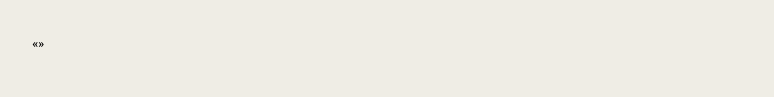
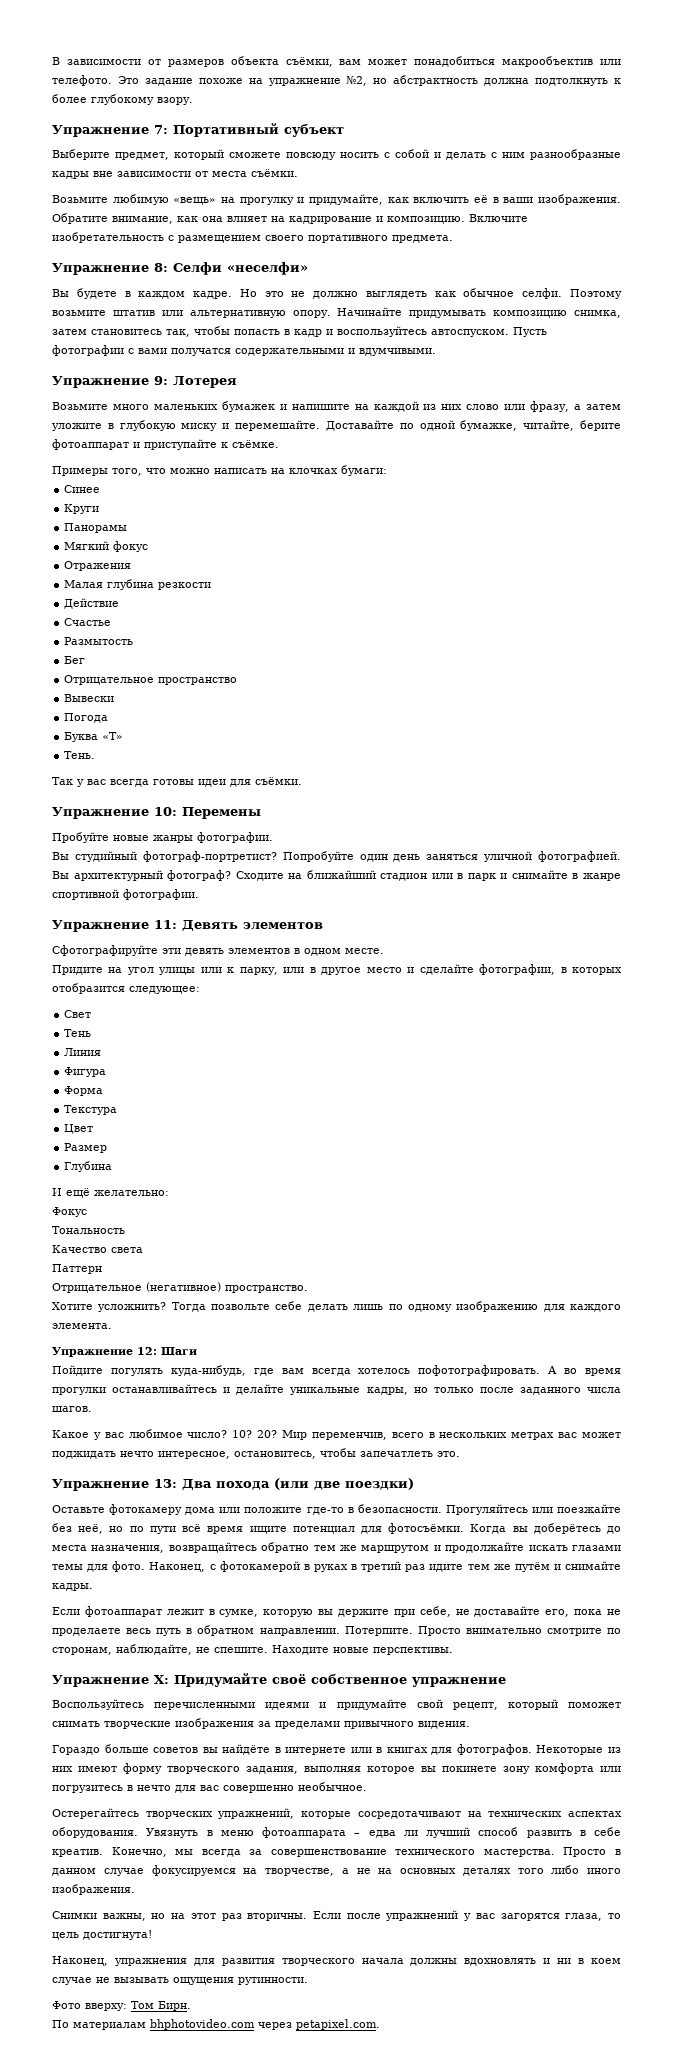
- «»
+ В зависимости от размеров объекта съёмки, вам может понадобиться макрообъектив или телефото. Это задание похоже на упражнение №2, но абстрактность должна подтолкнуть к более глубокому взору.
+ Упражнение 7: Портативный субъект
+ Выберите предмет, который сможете повсюду носить с собой и делать с ним разнообразные кадры вне зависимости от места съёмки.
+ Возьмите любимую «вещь» на прогулку и придумайте, как включить её в ваши изображения. Обратите внимание, как она влияет на кадрирование и композицию. Включите изобретательность с размещением своего портативного предмета.
+ Упражнение 8: Селфи «неселфи»
+ Вы будете в каждом кадре. Но это не должно выглядеть как обычное селфи. Поэтому возьмите штатив или альтернативную опору. Начинайте придумывать композицию снимка, затем становитесь так, чтобы попасть в кадр и воспользуйтесь автоспуском. Пусть фотографии с вами получатся содержательными и вдумчивыми.
+ Упражнение 9: Лотерея
+ Возьмите много маленьких бумажек и напишите на каждой из них слово или фразу, а затем уложите в глубокую миску и перемешайте. Доставайте по одной бумажке, читайте, берите фотоаппарат и приступайте к съёмке.
+ Примеры того, что можно написать на клочках бумаги:
+ Синее
+ Круги
+ Панорамы
+ Мягкий фокус
+ Отражения
+ Малая глубина резкости
+ Действие
+ Счастье
+ Размытость
+ Бег
+ Отрицательное пространство
+ Вывески
+ Погода
+ Буква «Т»
+ Тень.
+ Так у вас всегда готовы идеи для съёмки.
+ Упражнение 10: Перемены
+ Пробуйте новые жанры фотографии.
+ Вы студийный фотограф-портретист? Попробуйте один день заняться уличной фотографией. Вы архитектурный фотограф? Сходите на ближайший стадион или в парк и снимайте в жанре спортивной фотографии.
+ Упражнение 11: Девять элементов
+ Сфотографируйте эти девять элементов в одном месте.
+ Придите на угол улицы или к парку, или в другое место и сделайте фотографии, в которых отобразится следующее:
+ Свет
+ Тень
+ Линия
+ Фигура
+ Форма
+ Текстура
+ Цвет
+ Размер
+ Глубина
+ И ещё желательно:
+ Фокус
+ Тональность
+ Качество света
+ Паттерн
+ Отрицательное (негативное) пространство.
+ Хотите усложнить? Тогда позвольте себе делать лишь по одному изображению для каждого элемента.
+ Упражнение 12: Шаги
+ Пойдите погулять куда-нибудь, где вам всегда хотелось пофотографировать. А во время прогулки останавливайтесь и делайте уникальные кадры, но только после заданного числа шагов.
+ Какое у вас любимое число? 10? 20? Мир переменчив, всего в нескольких метрах вас может поджидать нечто интересное, остановитесь, чтобы запечатлеть это.
+ Упражнение 13: Два похода (или две поездки)
+ Оставьте фотокамеру дома или положите где-то в безопасности. Прогуляйтесь или поезжайте без неё, но по пути всё время ищите потенциал для фотосъёмки. Когда вы доберётесь до места назначения, возвращайтесь обратно тем же маршрутом и продолжайте искать глазами темы для фото. Наконец, с фотокамерой в руках в третий раз идите тем же путём и снимайте кадры.
+ Если фотоаппарат лежит в сумке, которую вы держите при себе, не доставайте его, пока не проделаете весь путь в обратном направлении. Потерпите. Просто внимательно смотрите по сторонам, наблюдайте, не спешите. Находите новые перспективы.
+ Упражнение X: Придумайте своё собственное упражнение
+ Воспользуйтесь перечисленными идеями и придумайте свой рецепт, который поможет снимать творческие изображения за пределами привычного видения.
+ Гораздо больше советов вы найдёте в интернете или в книгах для фотографов. Некоторые из них имеют форму творческого задания, выполняя которое вы покинете зону комфорта или погрузитесь в нечто для вас совершенно необычное.
+ Остерегайтесь творческих упражнений, которые сосредотачивают на технических аспектах оборудования. Увязнуть в меню фотоаппарата – едва ли лучший способ развить в себе креатив. Конечно, мы всегда за совершенствование технического мастерства. Просто в данном случае фокусируемся на творчестве, а не на основных деталях того либо иного изображения.
+ Снимки важны, но на этот раз вторичны. Если после упражнений у вас загорятся глаза, то цель достигнута!
+ Наконец, упражнения для развития творческого начала должны вдохновлять и ни в коем случае не вызывать ощущения рутинности.
+ Фото вверху: Том Бирн.
+ По материалам bhphotovideo.com через petapixel.com.

